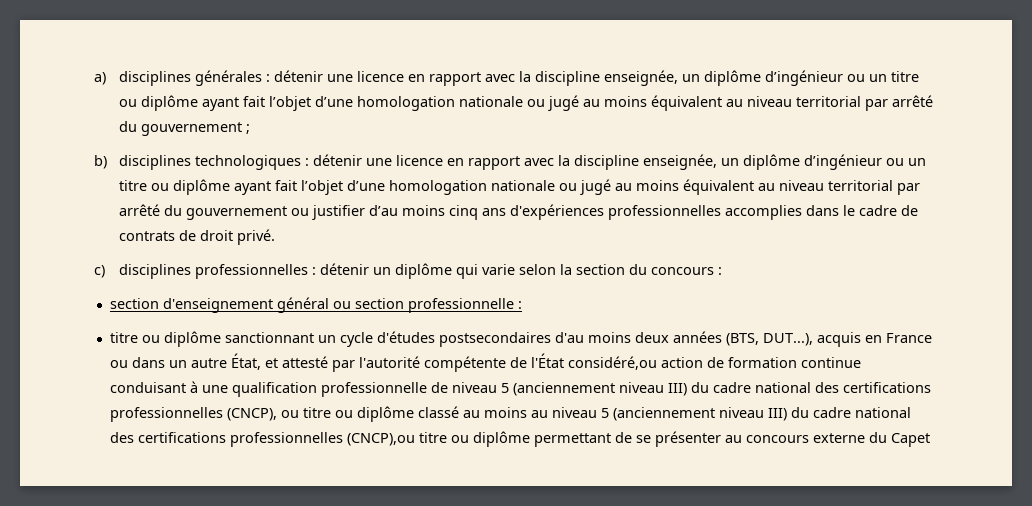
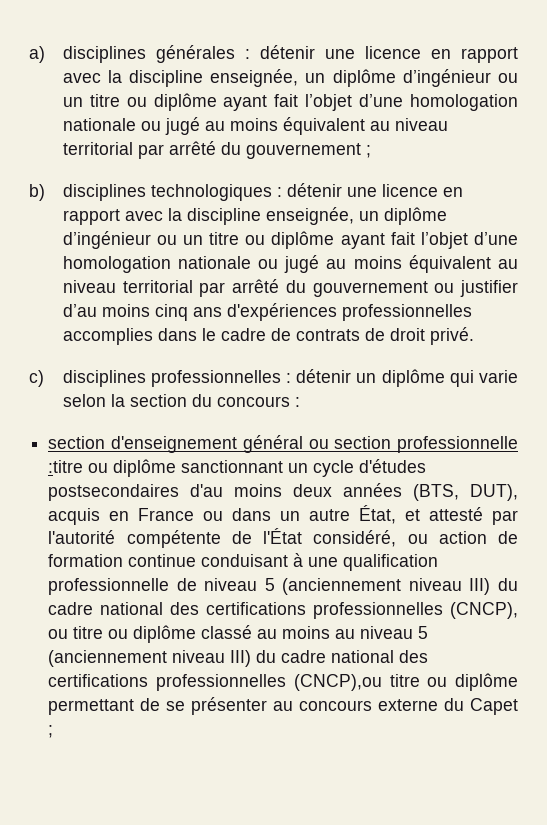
- section d'enseignement général ou section professionnelle :
- titre ou diplôme sanctionnant un cycle d'études postsecondaires d'au moins deux années (BTS, DUT...), acquis en France ou dans un autre État, et attesté par l'autorité compétente de l'État considéré,ou action de formation continue conduisant à une qualification professionnelle de niveau 5 (anciennement niveau III) du cadre national des certifications professionnelles (CNCP), ou titre ou diplôme classé au moins au niveau 5 (anciennement niveau III) du cadre national des certifications professionnelles (CNCP),ou titre ou diplôme permettant de se présenter au concours externe du Capet
+ section d'enseignement général ou section professionnelle :titre ou diplôme sanctionnant un cycle d'études postsecondaires d'au moins deux années (BTS, DUT), acquis en France ou dans un autre État, et attesté par l'autorité compétente de l'État considéré, ou action de formation continue conduisant à une qualification professionnelle de niveau 5 (anciennement niveau III) du cadre national des certifications professionnelles (CNCP), ou titre ou diplôme classé au moins au niveau 5 (anciennement niveau III) du cadre national des certifications professionnelles (CNCP),ou titre ou diplôme permettant de se présenter au concours externe du Capet ;

